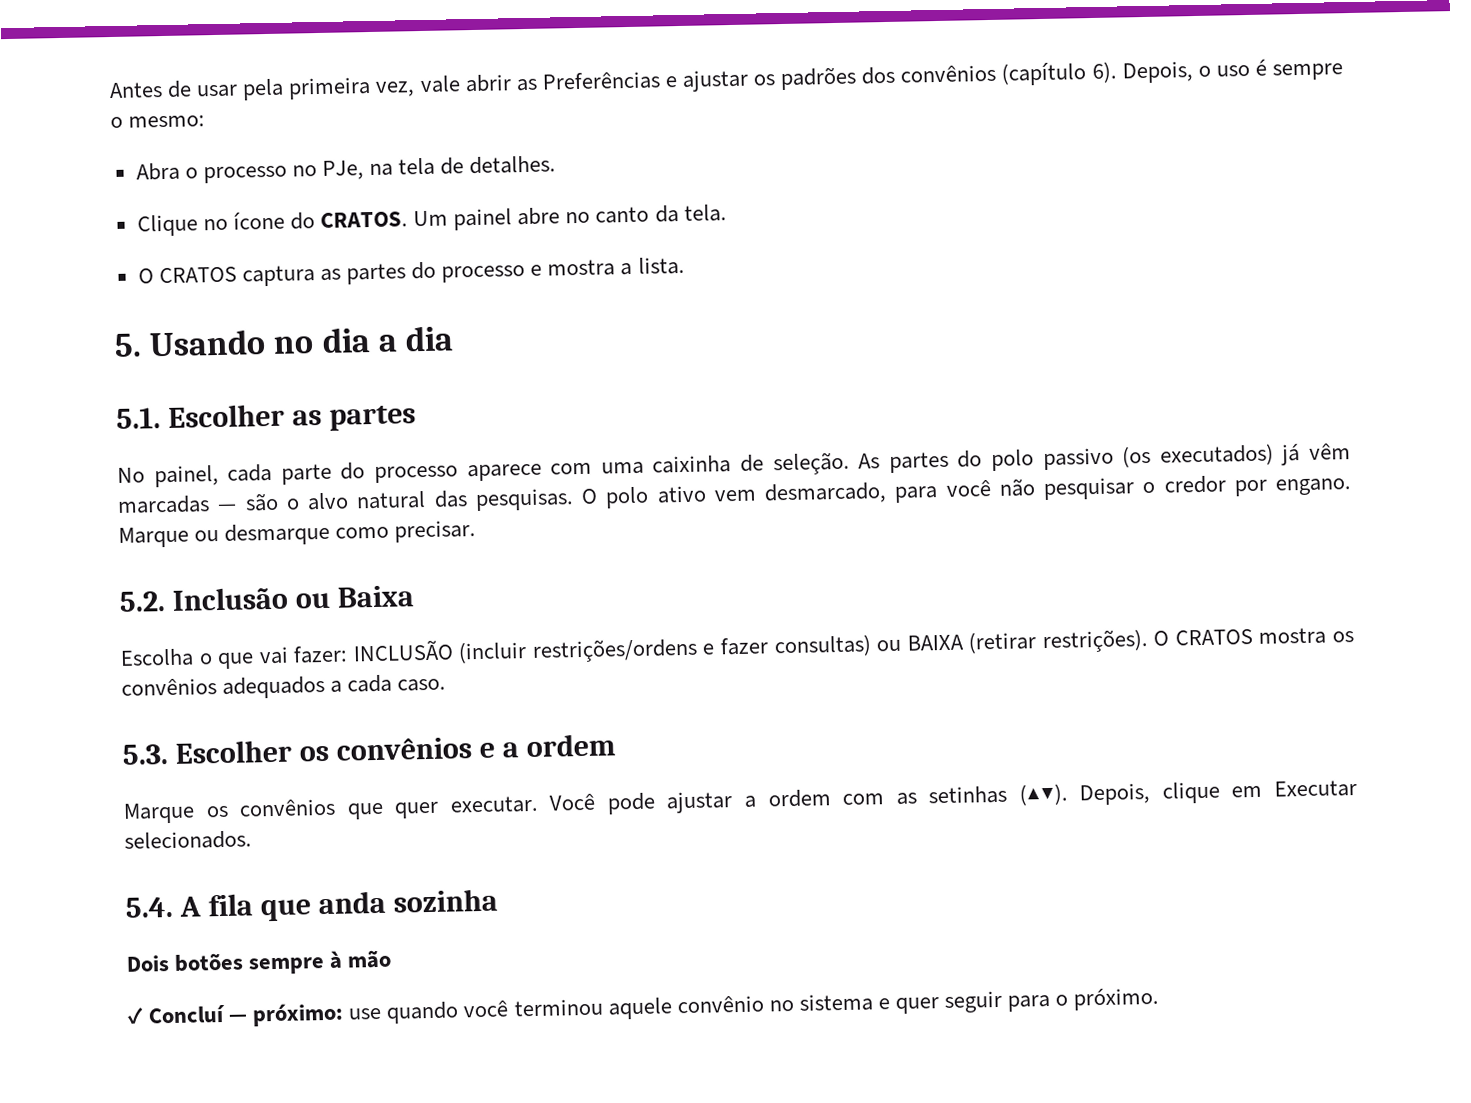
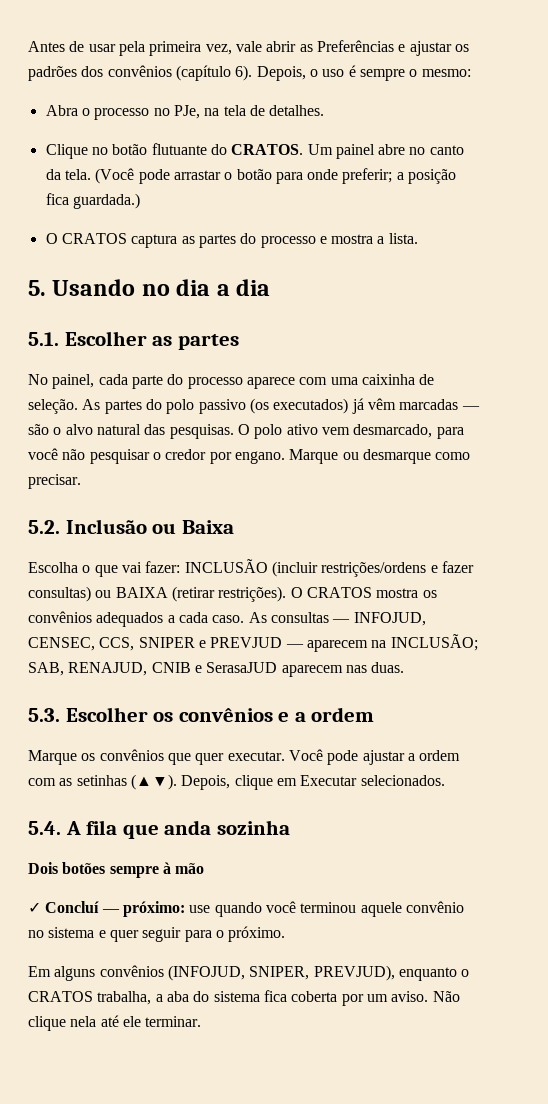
- Clique no ícone do CRATOS.
+ Clique no botão flutuante do CRATOS.
+ (Você pode arrastar o botão para onde preferir; a posição fica guardada.)
+ As consultas — INFOJUD, CENSEC, CCS, SNIPER e PREVJUD — aparecem na INCLUSÃO; SAB, RENAJUD, CNIB e SerasaJUD aparecem nas duas.
+ Em alguns convênios (INFOJUD, SNIPER, PREVJUD), enquanto o CRATOS trabalha, a aba do sistema fica coberta por um aviso. Não clique nela até ele terminar.

